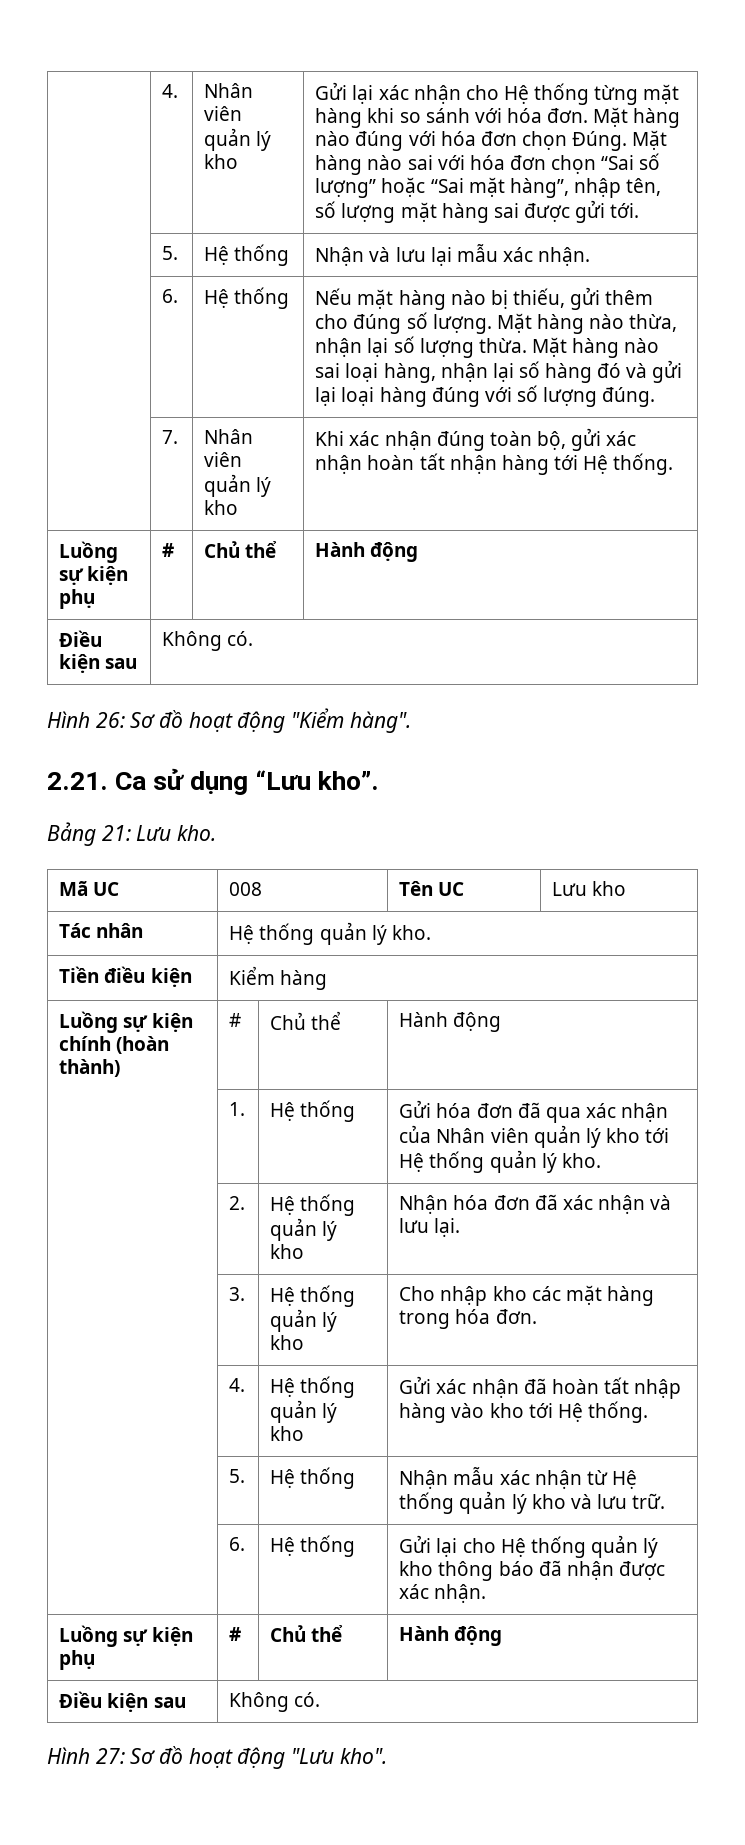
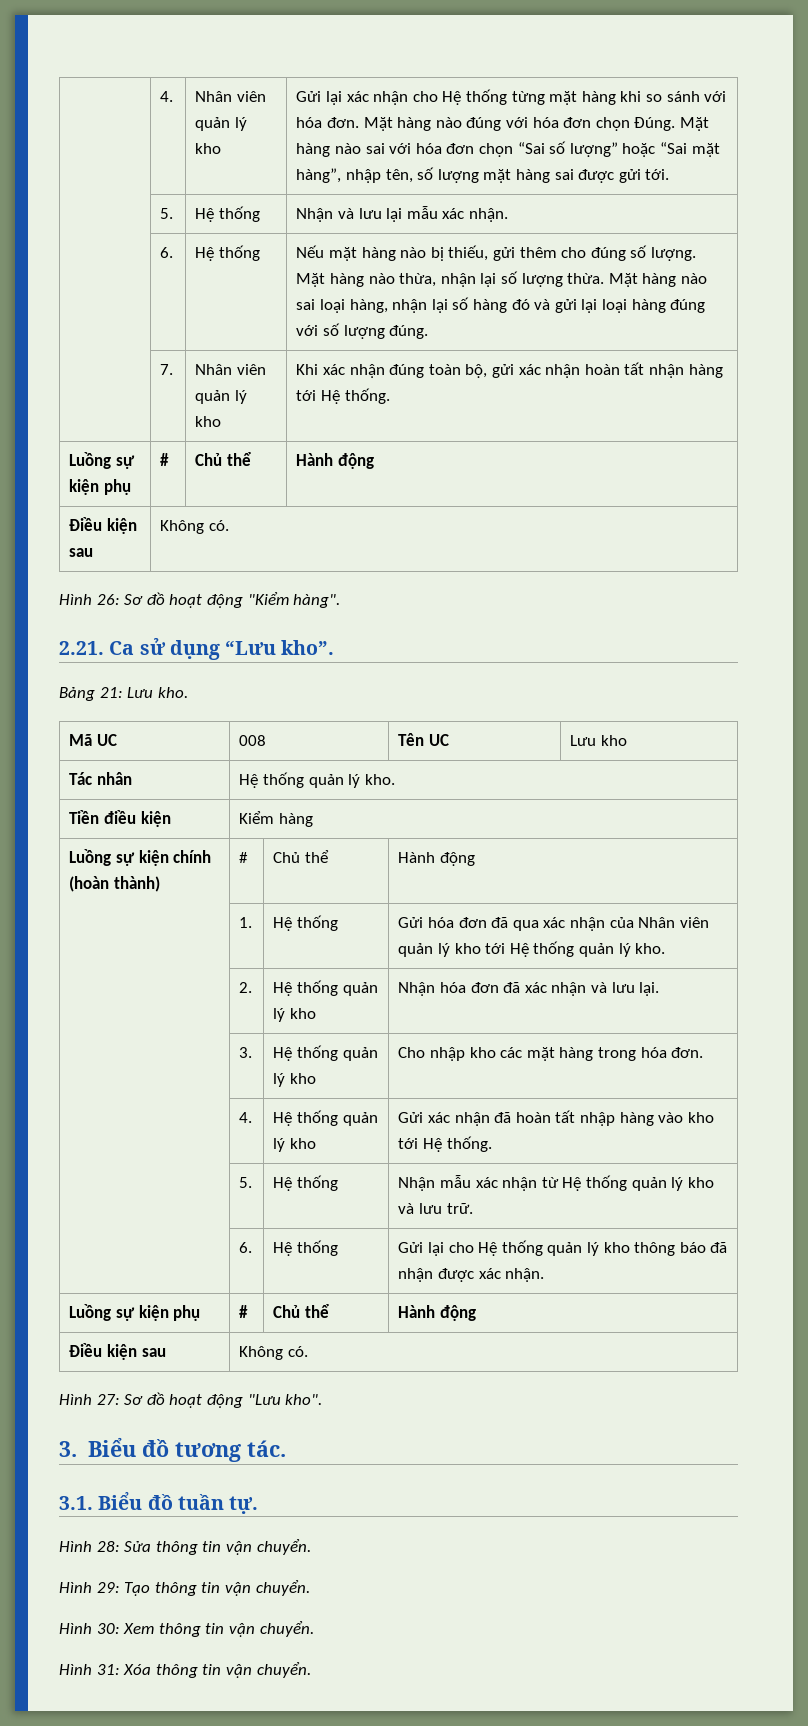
+ 3. Biểu đồ tương tác.
+ 3.1. Biểu đồ tuần tự.
+ Hình 28: Sửa thông tin vận chuyển.
+ Hình 29: Tạo thông tin vận chuyển.
+ Hình 30: Xem thông tin vận chuyển.
+ Hình 31: Xóa thông tin vận chuyển.

